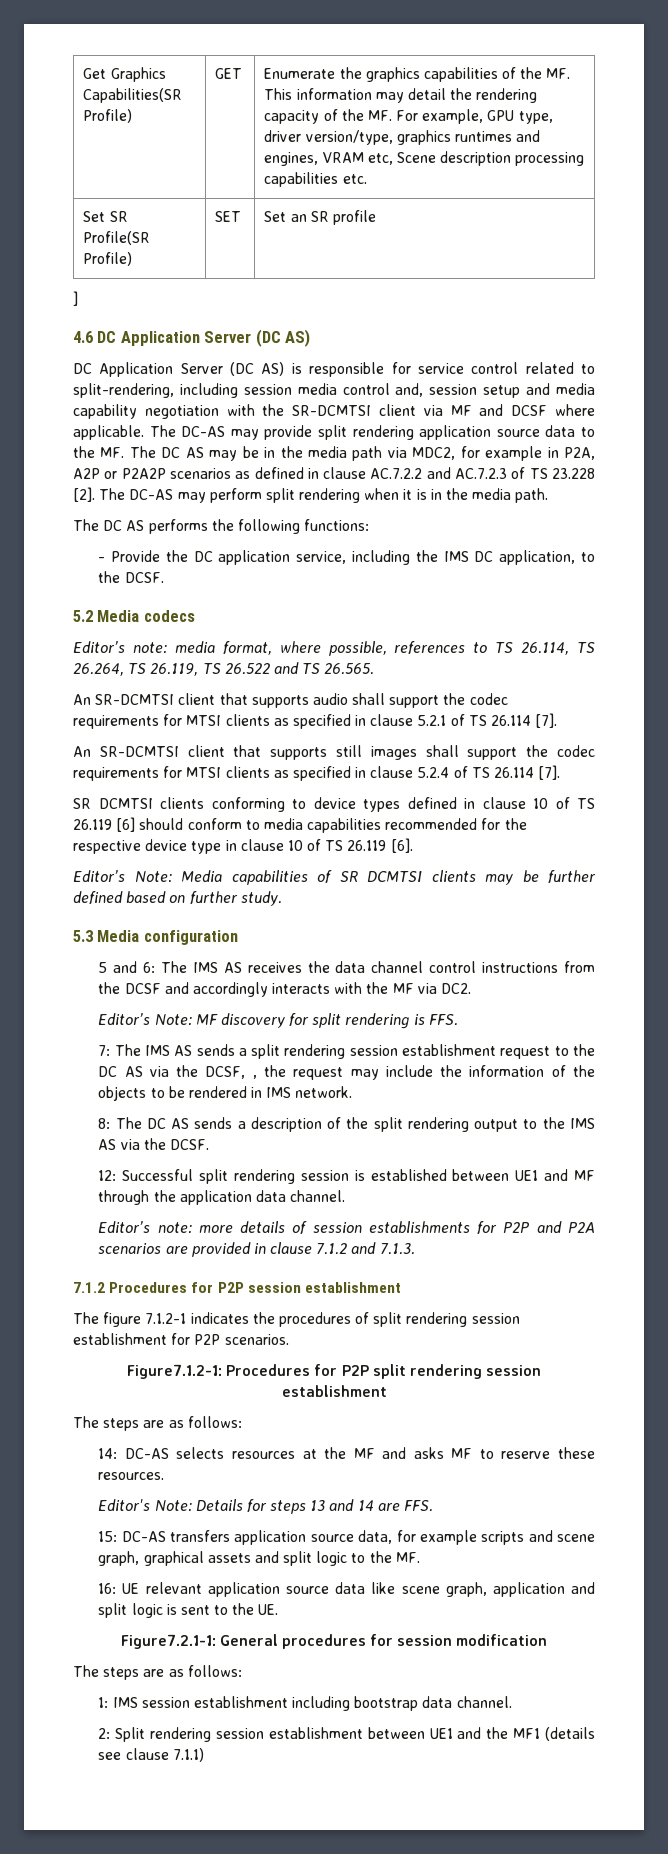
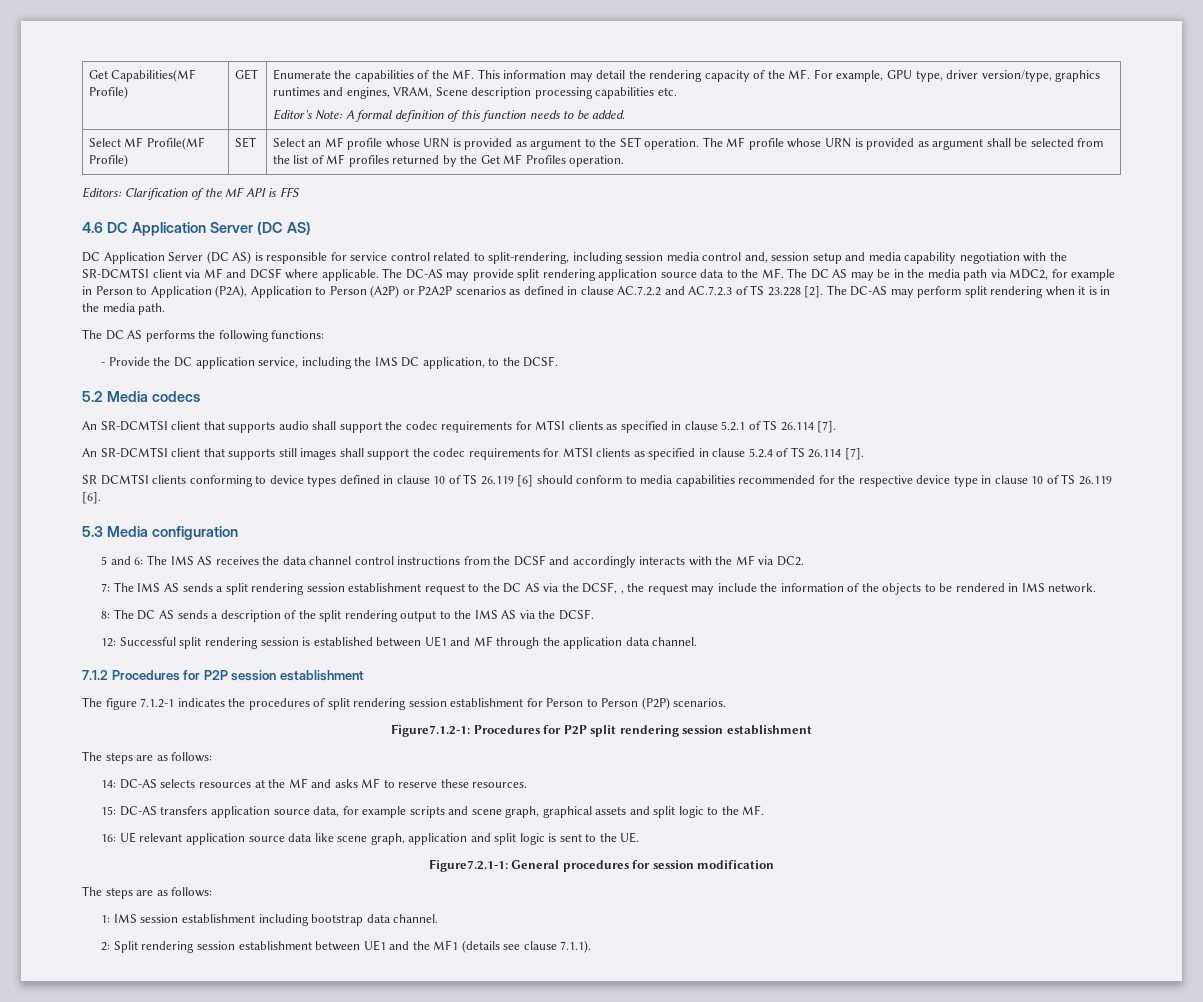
- Get Graphics Capabilities(SR Profile)
+ Get Capabilities(MF Profile)
- Enumerate the graphics capabilities of the MF. This information may detail the rendering capacity of the MF. For example, GPU type, driver version/type, graphics runtimes and engines, VRAM etc, Scene description processing capabilities etc.
+ Enumerate the capabilities of the MF. This information may detail the rendering capacity of the MF. For example, GPU type, driver version/type, graphics runtimes and engines, VRAM, Scene description processing capabilities etc.
- Set SR Profile(SR Profile) | SET | Set an SR profile
- ]
+ Editor’s Note: A formal definition of this function needs to be added.
+ Select MF Profile(MF Profile) | SET | Select an MF profile whose URN is provided as argument to the SET operation. The MF profile whose URN is provided as argument shall be selected from the list of MF profiles returned by the Get MF Profiles operation.
+ Editors: Clarification of the MF API is FFS
- The DC-AS may provide split rendering application source data to the MF. The DC AS may be in the media path via MDC2, for example in P2A, A2P or P2A2P scenarios as defined in clause AC.7.2.2 and AC.7.2.3 of TS 23.228 [2].
+ The DC-AS may provide split rendering application source data to the MF. The DC AS may be in the media path via MDC2, for example in Person to Application (P2A), Application to Person (A2P) or P2A2P scenarios as defined in clause AC.7.2.2 and AC.7.2.3 of TS 23.228 [2].
- Editor’s note: media format, where possible, references to TS 26.114, TS 26.264, TS 26.119, TS 26.522 and TS 26.565.
- Editor’s Note: Media capabilities of SR DCMTSI clients may be further defined based on further study.
- Editor’s Note: MF discovery for split rendering is FFS.
- Editor’s note: more details of session establishments for P2P and P2A scenarios are provided in clause 7.1.2 and 7.1.3.
- The figure 7.1.2-1 indicates the procedures of split rendering session establishment for P2P scenarios.
+ The figure 7.1.2-1 indicates the procedures of split rendering session establishment for Person to Person (P2P) scenarios.
- Editor's Note: Details for steps 13 and 14 are FFS.
- 2: Split rendering session establishment between UE1 and the MF1 (details see clause 7.1.1)
+ 2: Split rendering session establishment between UE1 and the MF1 (details see clause 7.1.1).

